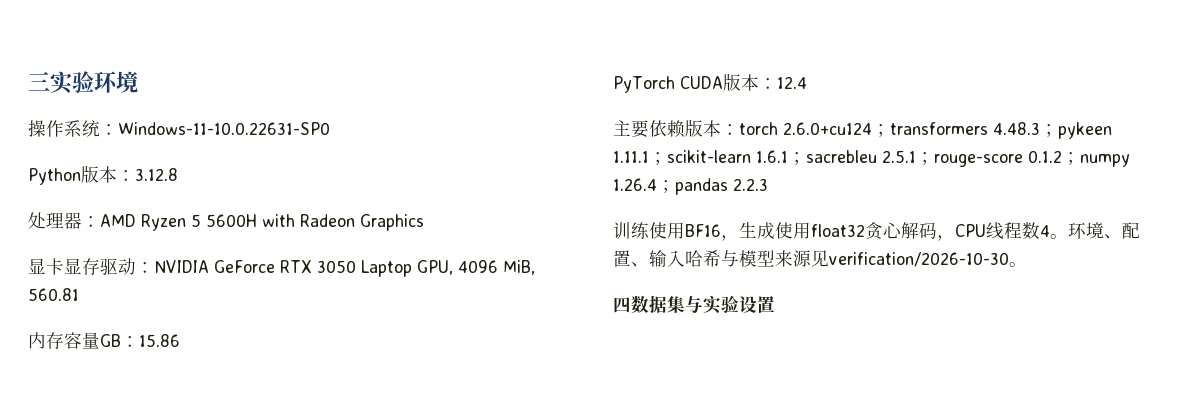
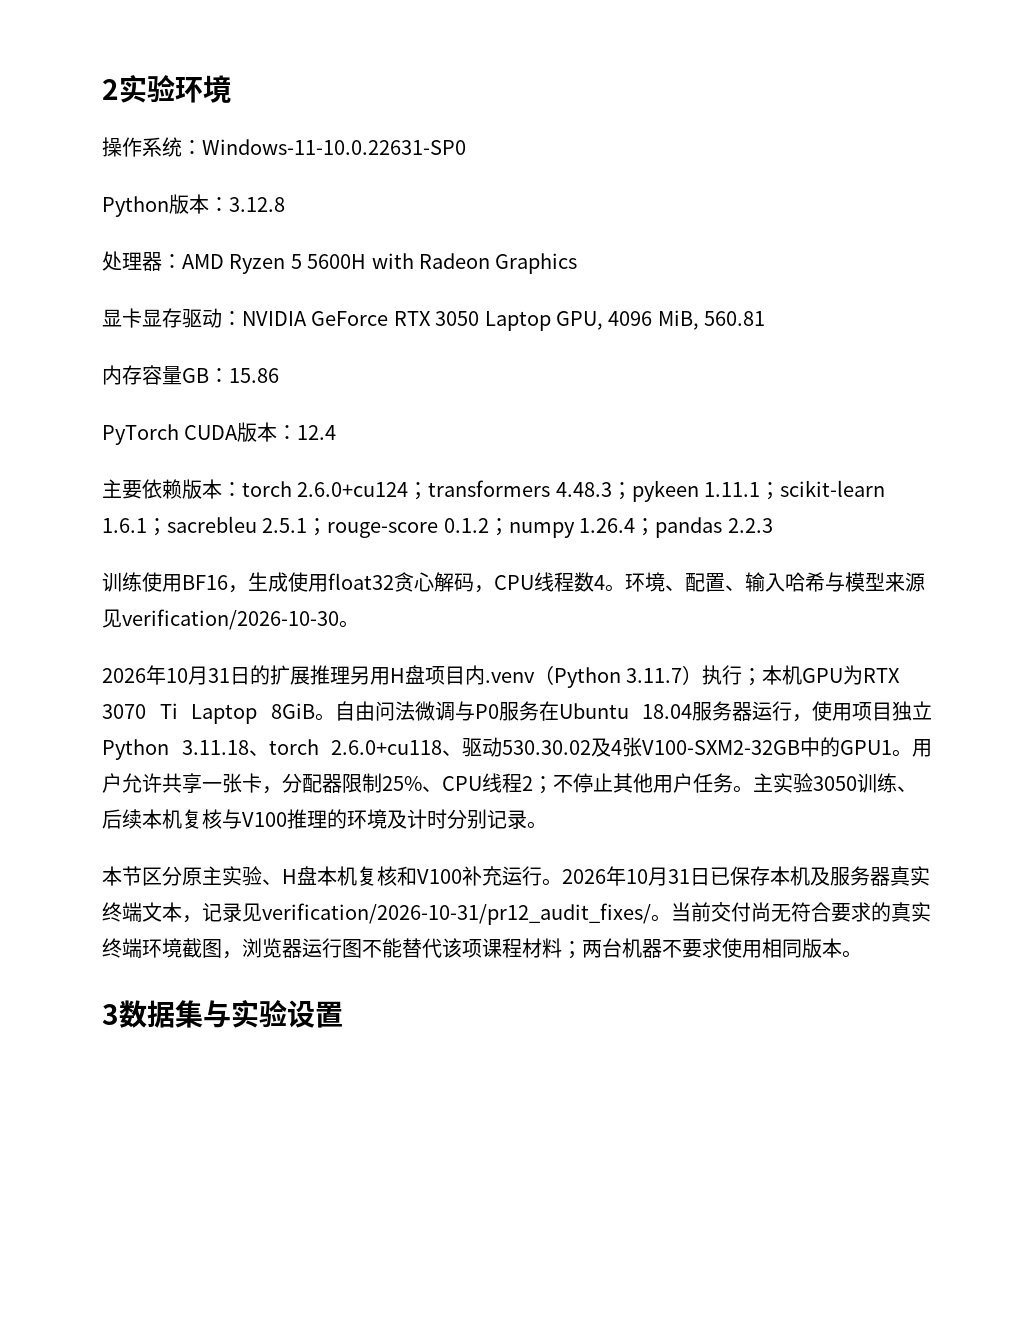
- 三实验环境
+ 2实验环境
- 四数据集与实验设置
+ 2026年10月31日的扩展推理另用H盘项目内.venv（Python 3.11.7）执行；本机GPU为RTX 3070 Ti Laptop 8GiB。自由问法微调与P0服务在Ubuntu 18.04服务器运行，使用项目独立Python 3.11.18、torch 2.6.0+cu118、驱动530.30.02及4张V100-SXM2-32GB中的GPU1。用户允许共享一张卡，分配器限制25%、CPU线程2；不停止其他用户任务。主实验3050训练、后续本机复核与V100推理的环境及计时分别记录。
+ 本节区分原主实验、H盘本机复核和V100补充运行。2026年10月31日已保存本机及服务器真实终端文本，记录见verification/2026-10-31/pr12_audit_fixes/。当前交付尚无符合要求的真实终端环境截图，浏览器运行图不能替代该项课程材料；两台机器不要求使用相同版本。
+ 3数据集与实验设置

